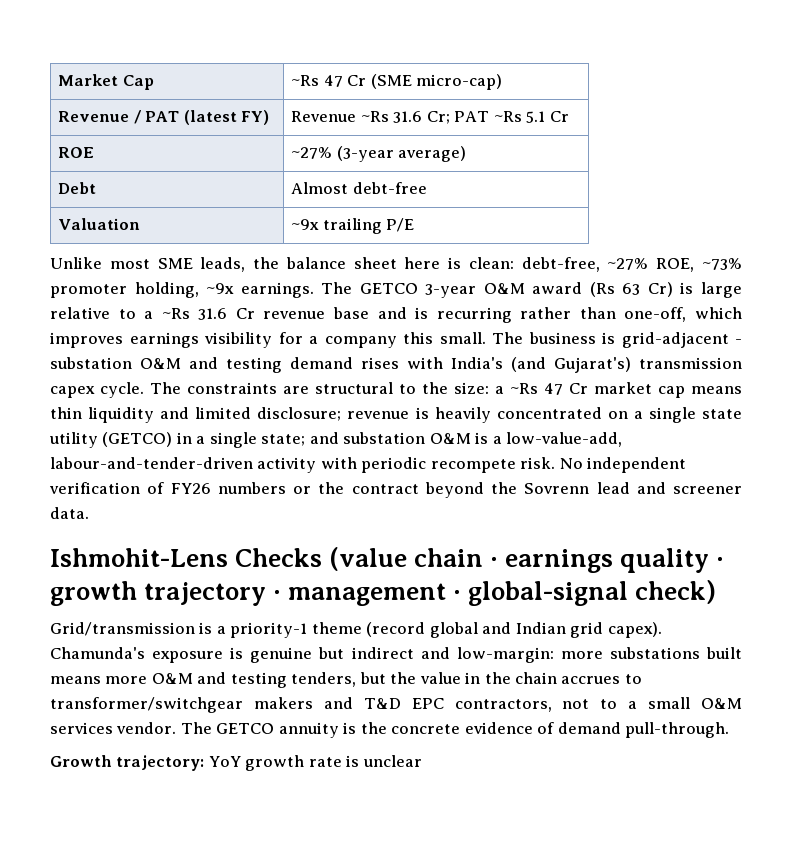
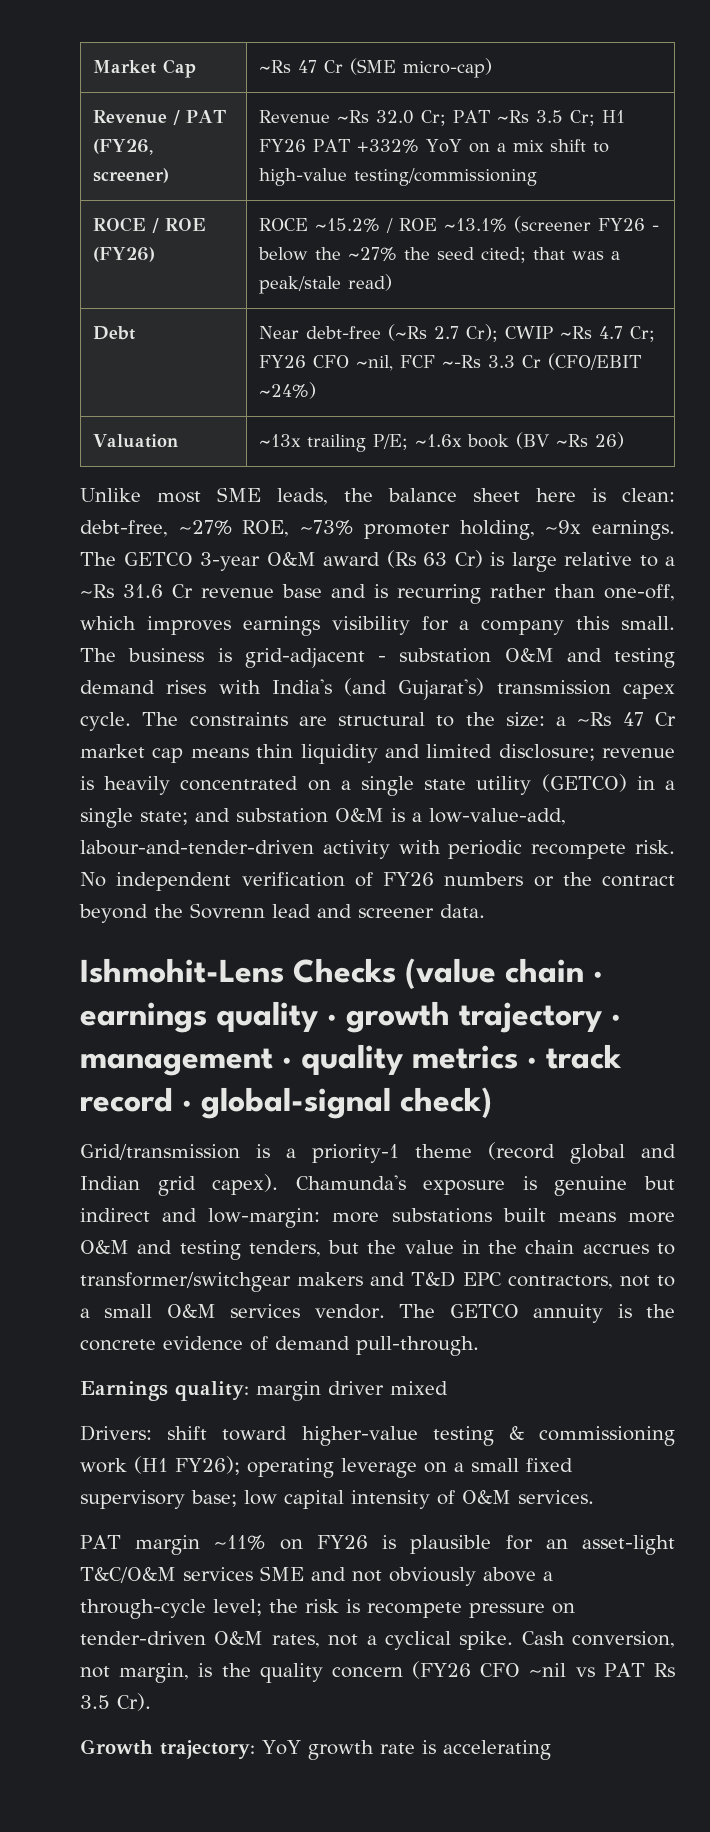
- Revenue / PAT (latest FY) | Revenue ~Rs 31.6 Cr; PAT ~Rs 5.1 Cr
- ROE | ~27% (3-year average)
+ Revenue / PAT (FY26, screener) | Revenue ~Rs 32.0 Cr; PAT ~Rs 3.5 Cr; H1 FY26 PAT +332% YoY on a mix shift to high-value testing/commissioning
+ ROCE / ROE (FY26) | ROCE ~15.2% / ROE ~13.1% (screener FY26 - below the ~27% the seed cited; that was a peak/stale read)
- Debt | Almost debt-free
- Valuation | ~9x trailing P/E
+ Debt | Near debt-free (~Rs 2.7 Cr); CWIP ~Rs 4.7 Cr; FY26 CFO ~nil, FCF ~-Rs 3.3 Cr (CFO/EBIT ~24%)
+ Valuation | ~13x trailing P/E; ~1.6x book (BV ~Rs 26)
- Ishmohit-Lens Checks (value chain · earnings quality · growth trajectory · management · global-signal check)
+ Ishmohit-Lens Checks (value chain · earnings quality · growth trajectory · management · quality metrics · track record · global-signal check)
+ Earnings quality: margin driver mixed
+ Drivers: shift toward higher-value testing & commissioning work (H1 FY26); operating leverage on a small fixed supervisory base; low capital intensity of O&M services.
+ PAT margin ~11% on FY26 is plausible for an asset-light T&C/O&M services SME and not obviously above a through-cycle level; the risk is recompete pressure on tender-driven O&M rates, not a cyclical spike. Cash conversion, not margin, is the quality concern (FY26 CFO ~nil vs PAT Rs 3.5 Cr).
- Growth trajectory: YoY growth rate is unclear
+ Growth trajectory: YoY growth rate is accelerating

